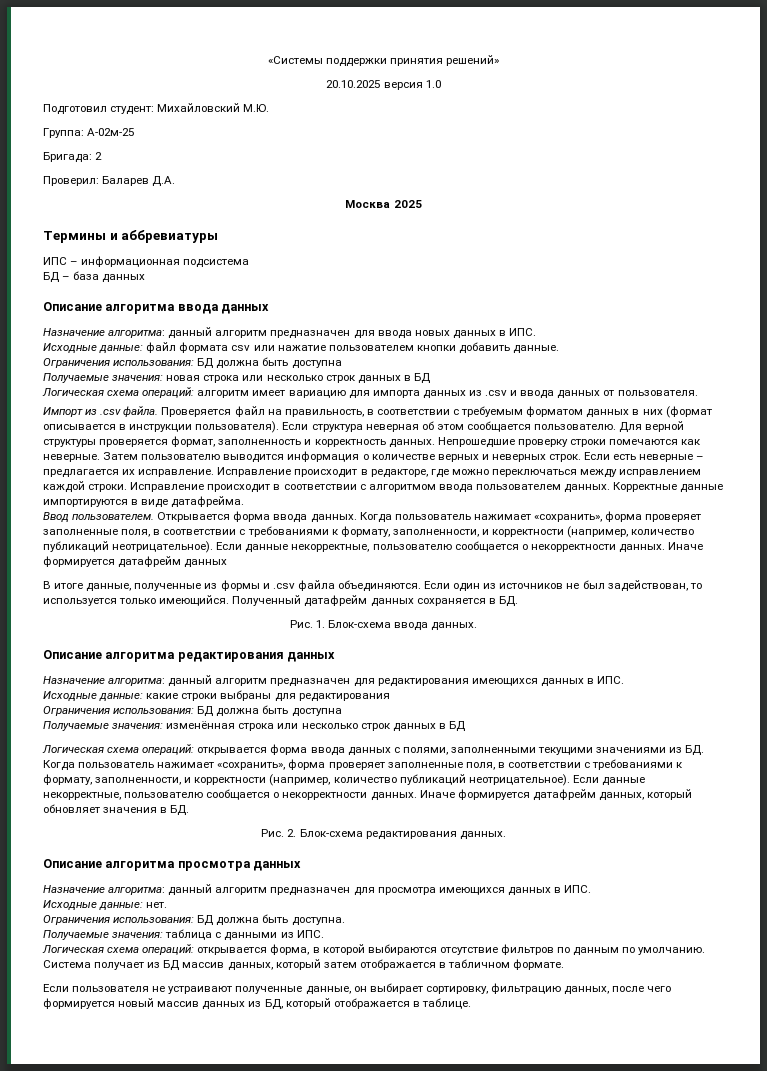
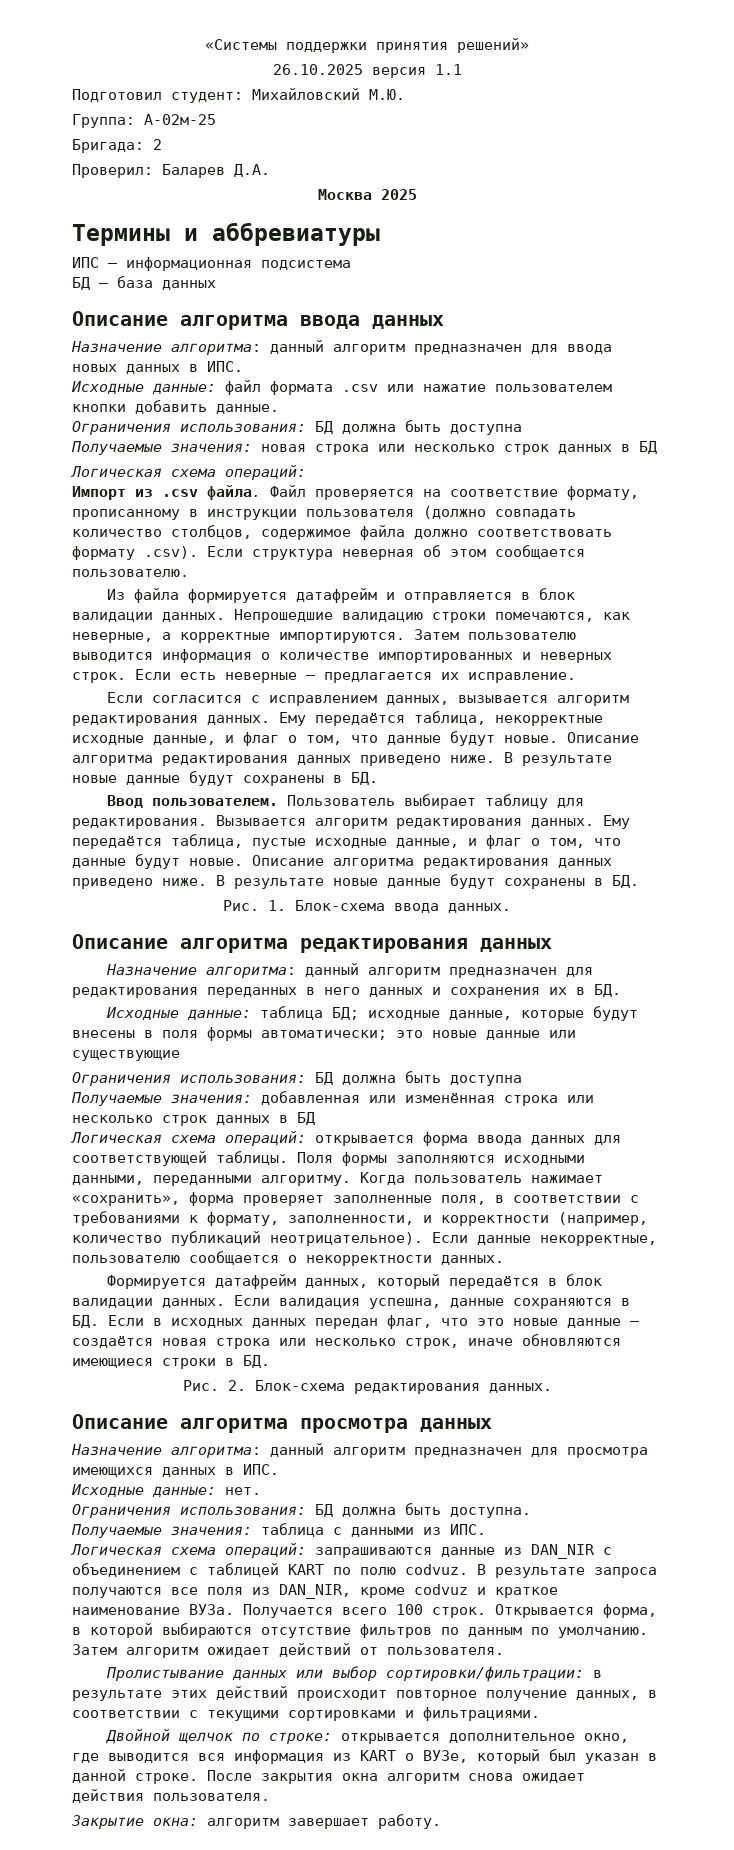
- 20.10.2025 версия 1.0
+ 26.10.2025 версия 1.1
- Исходные данные: файл формата csv или нажатие пользователем кнопки добавить данные.
+ Исходные данные: файл формата .csv или нажатие пользователем кнопки добавить данные.
  Получаемые значения: новая строка или несколько строк данных в БД
- Логическая схема операций: алгоритм имеет вариацию для импорта данных из .csv и ввода данных от пользователя.
- Импорт из .csv файла. Проверяется файл на правильность, в соответствии с требуемым форматом данных в них (формат описывается в инструкции пользователя). Если структура неверная об этом сообщается пользователю. Для верной структуры проверяется формат, заполненность и корректность данных. Непрошедшие проверку строки помечаются как неверные.
+ Логическая схема операций:
+ Импорт из .csv файла. Файл проверяется на соответствие формату, прописанному в инструкции пользователя (должно совпадать количество столбцов, содержимое файла должно соответствовать формату .csv). Если структура неверная об этом сообщается пользователю.
+ Из файла формируется датафрейм и отправляется в блок валидации данных. Непрошедшие валидацию строки помечаются, как неверные, а корректные импортируются.
- Затем пользователю выводится информация о количестве верных и неверных строк.
+ Затем пользователю выводится информация о количестве импортированных и неверных строк.
- Если есть неверные – предлагается их исправление. Исправление происходит в редакторе, где можно переключаться между исправлением каждой строки. Исправление происходит в соответствии с алгоритмом ввода пользователем данных. Корректные данные импортируются в виде датафрейма.
- Ввод пользователем. Открывается форма ввода данных.
+ Если есть неверные – предлагается их исправление.
+ Если согласится с исправлением данных, вызывается алгоритм редактирования данных. Ему передаётся таблица, некорректные исходные данные, и флаг о том, что данные будут новые. Описание алгоритма редактирования данных приведено ниже. В результате новые данные будут сохранены в БД.
+ Ввод пользователем. Пользователь выбирает таблицу для редактирования. Вызывается алгоритм редактирования данных. Ему передаётся таблица, пустые исходные данные, и флаг о том, что данные будут новые. Описание алгоритма редактирования данных приведено ниже. В результате новые данные будут сохранены в БД.
+ Рис. 1. Блок-схема ввода данных.
+ Описание алгоритма редактирования данных
+ Назначение алгоритма: данный алгоритм предназначен для редактирования переданных в него данных и сохранения их в БД.
+ Исходные данные: таблица БД; исходные данные, которые будут внесены в поля формы автоматически; это новые данные или существующие
+ Ограничения использования: БД должна быть доступна
+ Получаемые значения: добавленная или изменённая строка или несколько строк данных в БД
+ Логическая схема операций: открывается форма ввода данных для соответствующей таблицы. Поля формы заполняются исходными данными, переданными алгоритму.
- Если данные некорректные, пользователю сообщается о некорректности данных. Иначе формируется датафрейм данных
- В итоге данные, полученные из формы и .csv файла объединяются. Если один из источников не был задействован, то используется только имеющийся. Полученный датафрейм данных сохраняется в БД.
- Рис. 1. Блок-схема ввода данных.
- Описание алгоритма редактирования данных
- Назначение алгоритма: данный алгоритм предназначен для редактирования имеющихся данных в ИПС.
- Исходные данные: какие строки выбраны для редактирования
- Ограничения использования: БД должна быть доступна
- Получаемые значения: изменённая строка или несколько строк данных в БД
- Логическая схема операций: открывается форма ввода данных с полями, заполненными текущими значениями из БД. Когда пользователь нажимает «сохранить», форма проверяет заполненные поля, в соответствии с требованиями к формату, заполненности, и корректности (например, количество публикаций неотрицательное). Если данные некорректные, пользователю сообщается о некорректности данных. Иначе формируется датафрейм данных, который обновляет значения в БД.
+ Если данные некорректные, пользователю сообщается о некорректности данных.
+ Формируется датафрейм данных, который передаётся в блок валидации данных. Если валидация успешна, данные сохраняются в БД. Если в исходных данных передан флаг, что это новые данные – создаётся новая строка или несколько строк, иначе обновляются имеющиеся строки в БД.
- Логическая схема операций: открывается форма, в которой выбираются отсутствие фильтров по данным по умолчанию.
+ Логическая схема операций: запрашиваются данные из DAN_NIR с объединением с таблицей KART по полю codvuz. В результате запроса получаются все поля из DAN_NIR, кроме codvuz и краткое наименование ВУЗа. Получается всего 100 строк. Открывается форма, в которой выбираются отсутствие фильтров по данным по умолчанию.
- Система получает из БД массив данных, который затем отображается в табличном формате.
- Если пользователя не устраивают полученные данные, он выбирает сортировку, фильтрацию данных, после чего формируется новый массив данных из БД, который отображается в таблице.
+ Затем алгоритм ожидает действий от пользователя.
+ Пролистывание данных или выбор сортировки/фильтрации: в результате этих действий происходит повторное получение данных, в соответствии с текущими сортировками и фильтрациями.
+ Двойной щелчок по строке: открывается дополнительное окно, где выводится вся информация из KART о ВУЗе, который был указан в данной строке. После закрытия окна алгоритм снова ожидает действия пользователя.
+ Закрытие окна: алгоритм завершает работу.

